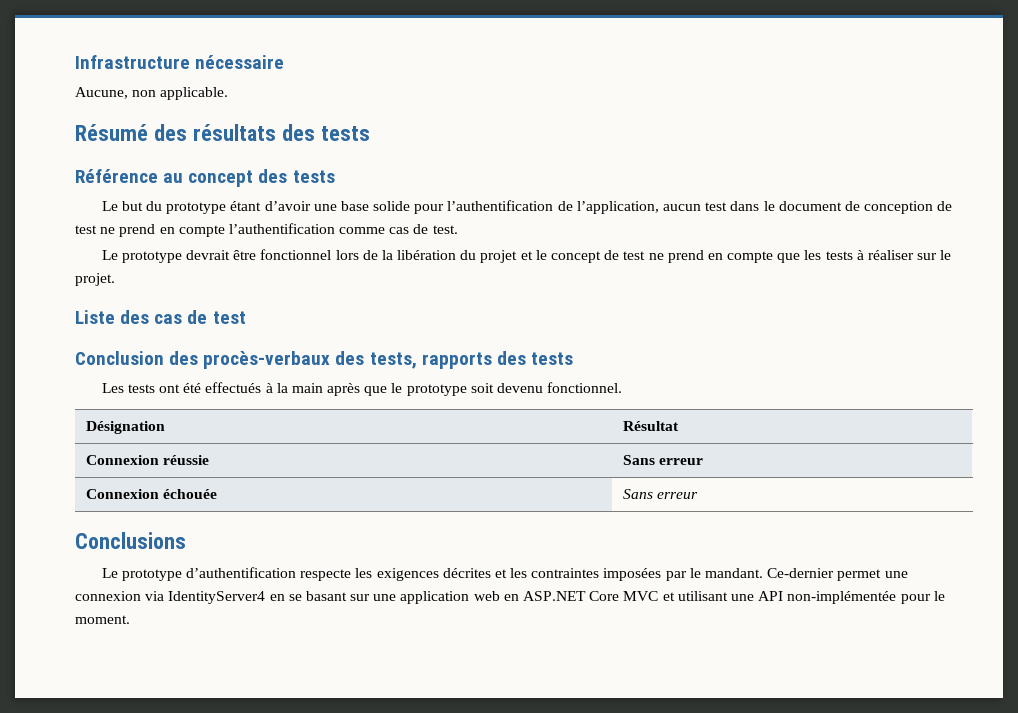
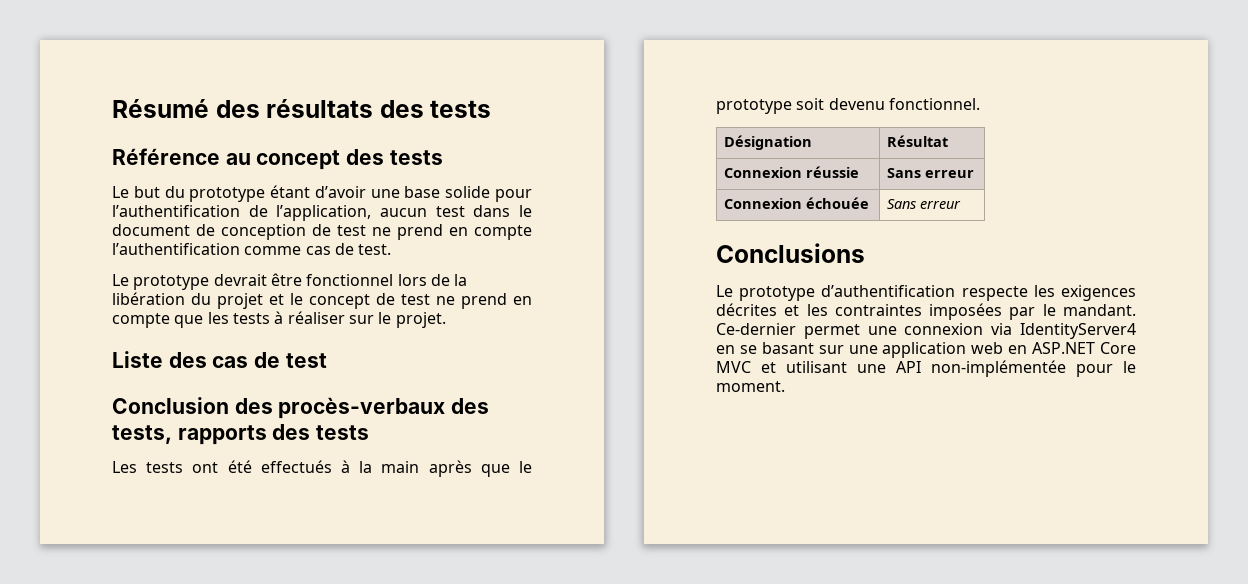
- Infrastructure nécessaire
- Aucune, non applicable.

